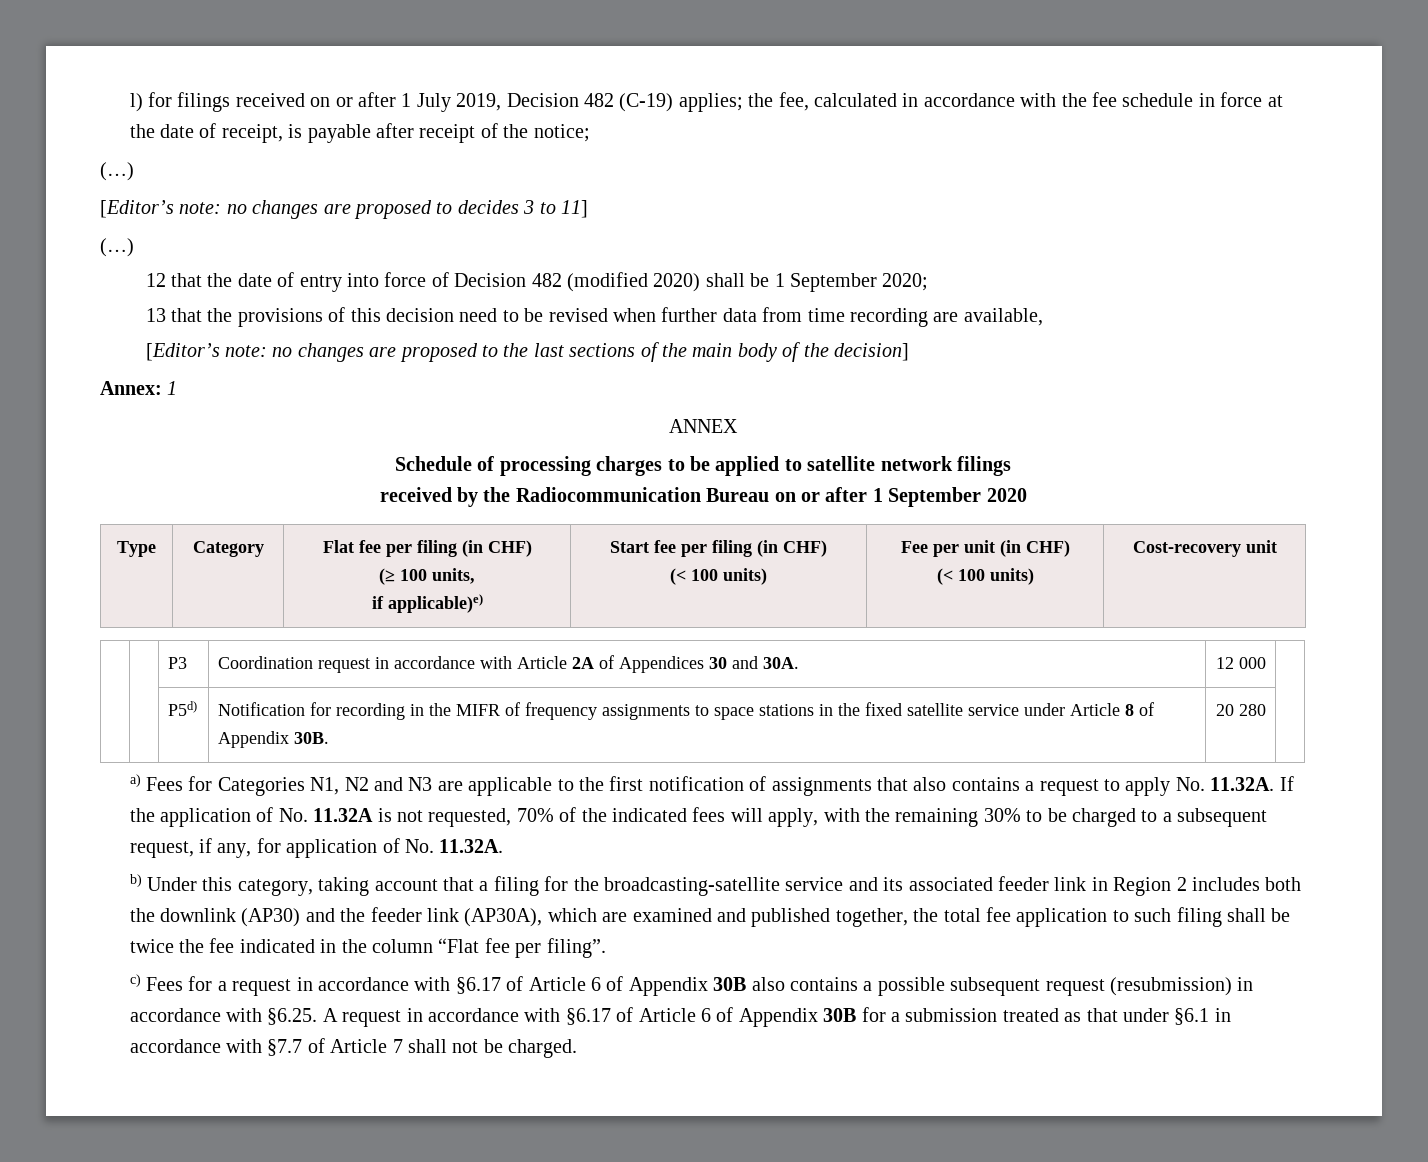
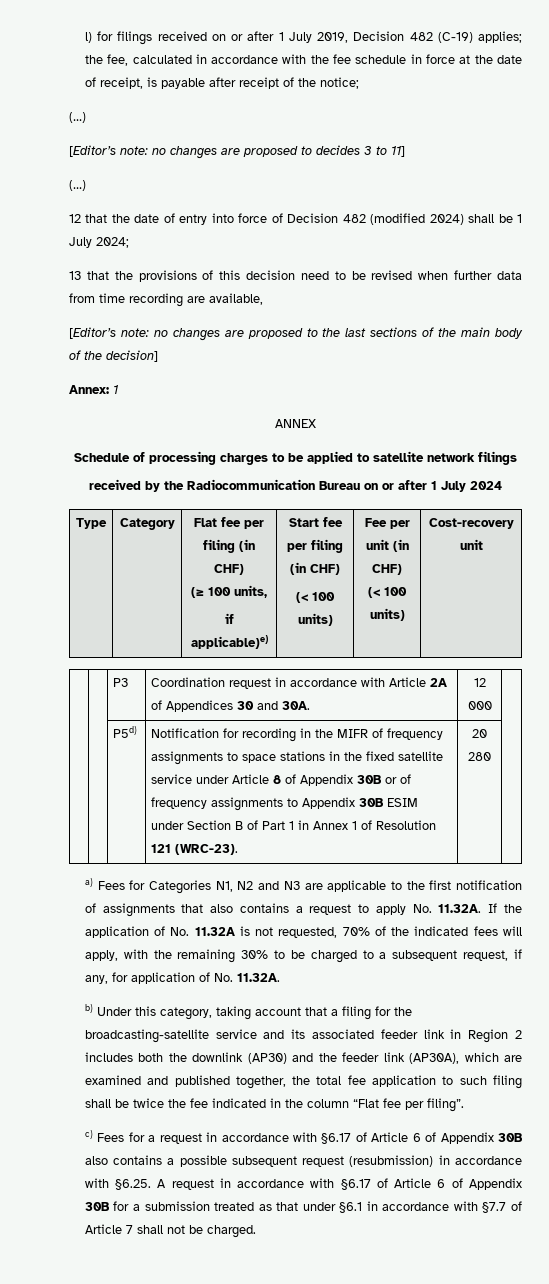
- 12 that the date of entry into force of Decision 482 (modified 2020) shall be 1 September 2020;
+ 12 that the date of entry into force of Decision 482 (modified 2024) shall be 1 July 2024;
- received by the Radiocommunication Bureau on or after 1 September 2020
+ received by the Radiocommunication Bureau on or after 1 July 2024
- Notification for recording in the MIFR of frequency assignments to space stations in the fixed satellite service under Article 8 of Appendix 30B.
+ Notification for recording in the MIFR of frequency assignments to space stations in the fixed satellite service under Article 8 of Appendix 30B or of frequency assignments to Appendix 30B ESIM under Section B of Part 1 in Annex 1 of Resolution 121 (WRC-23).

